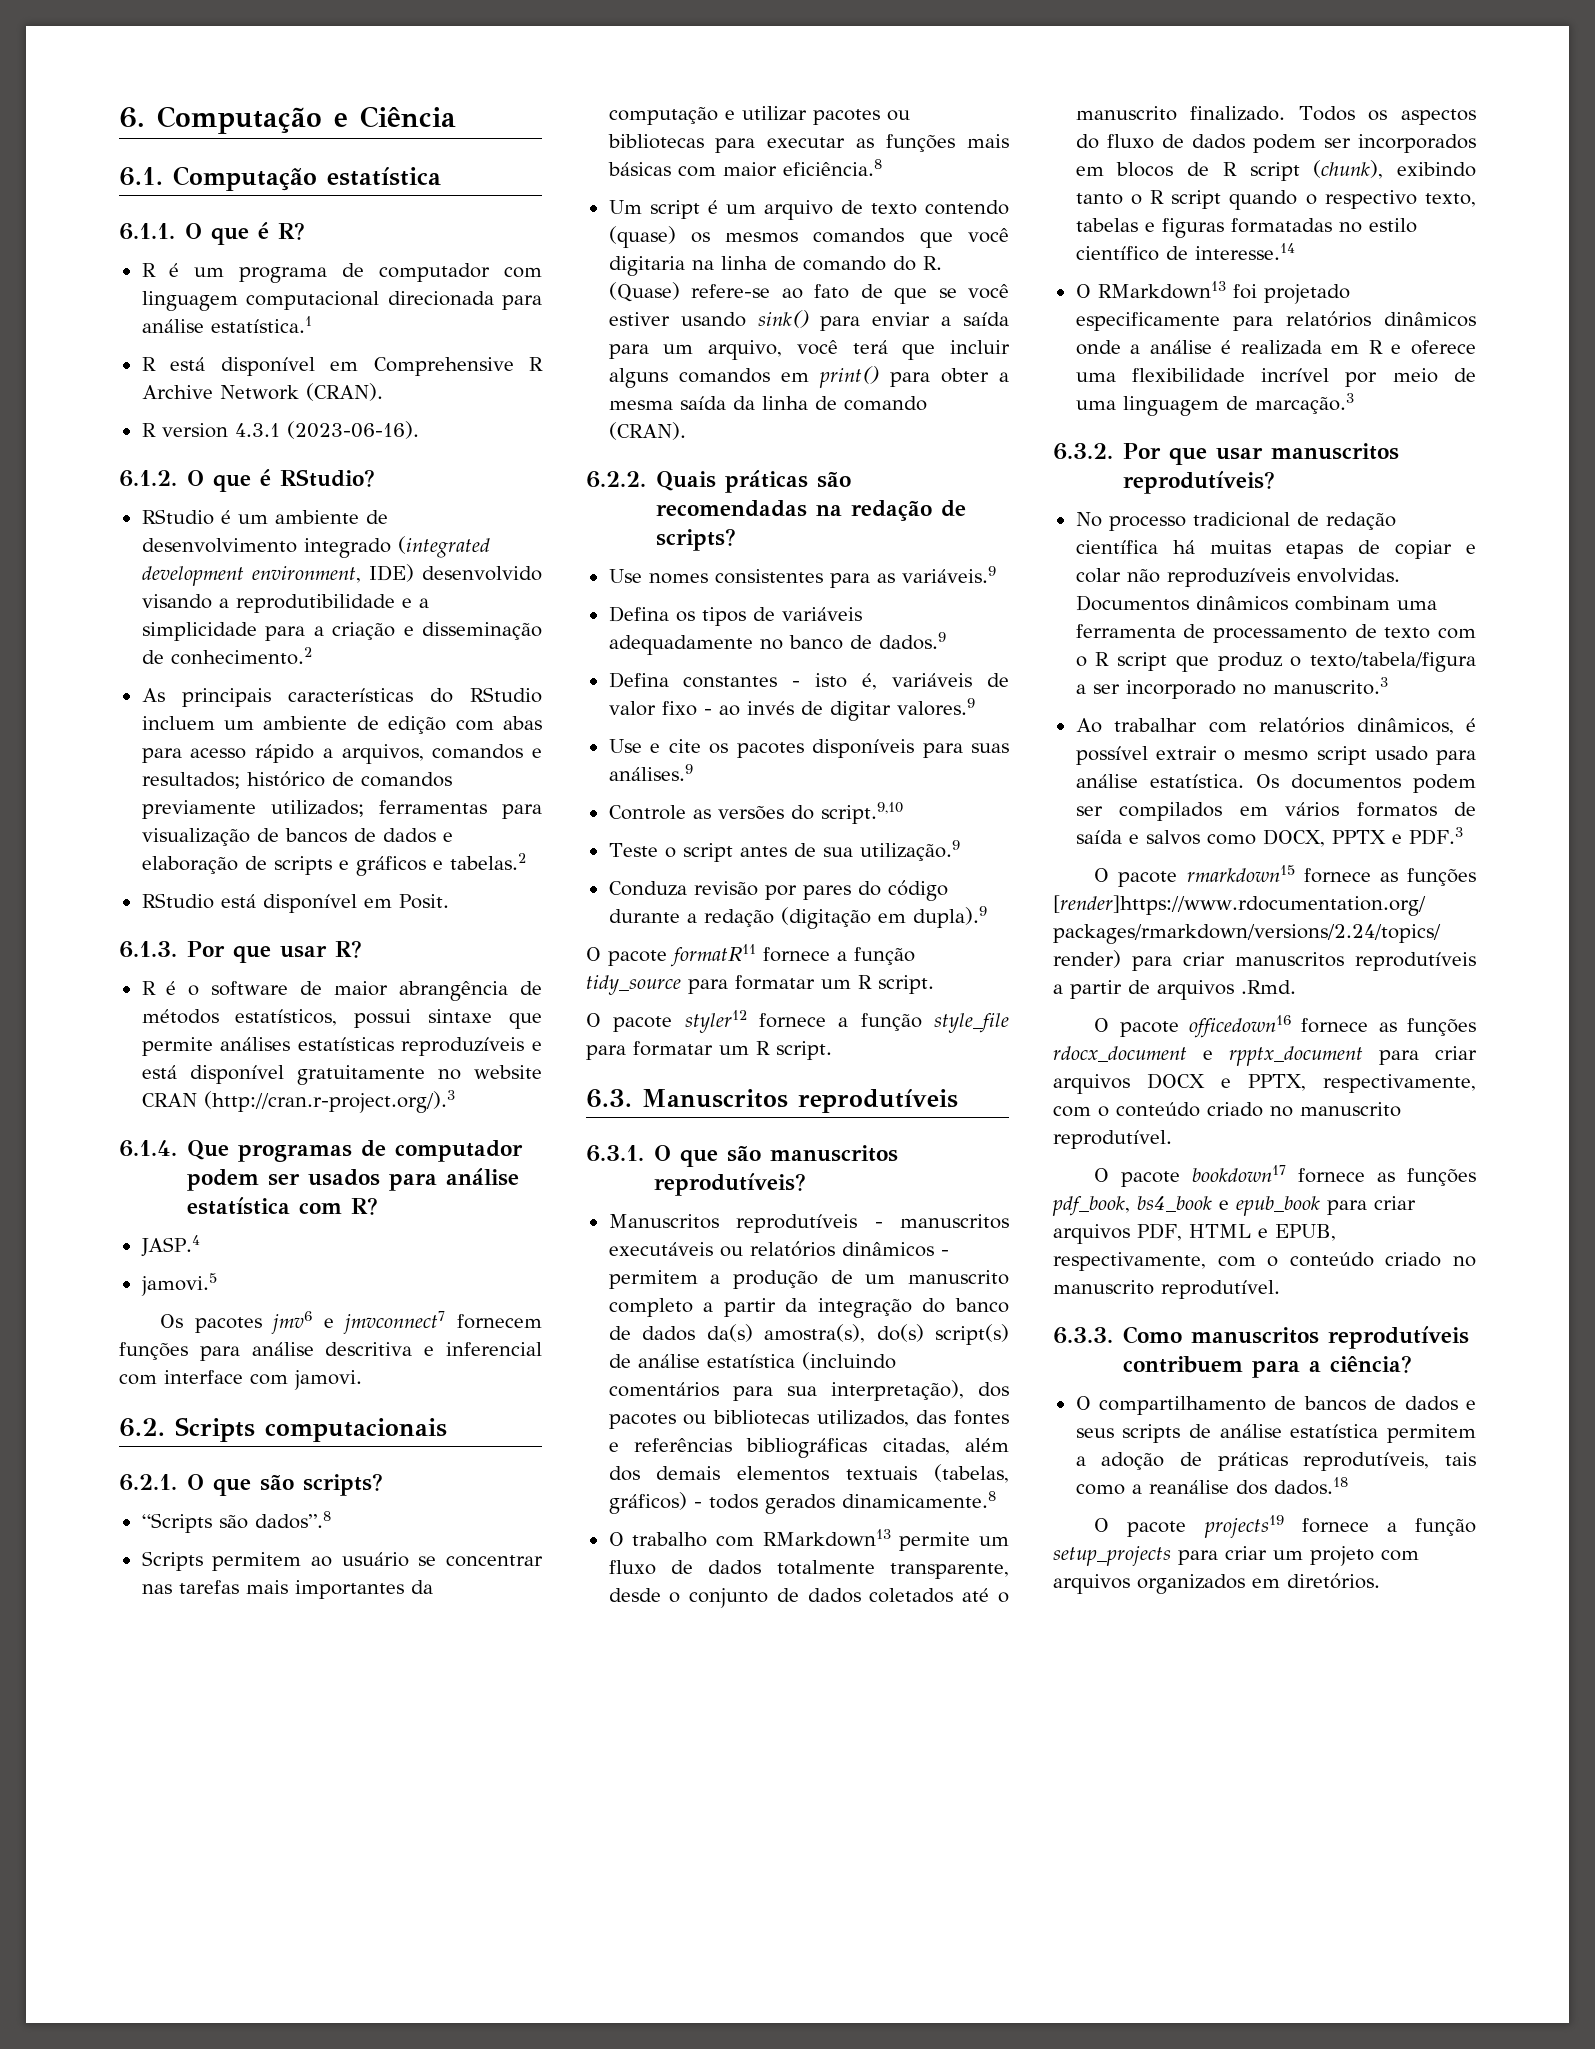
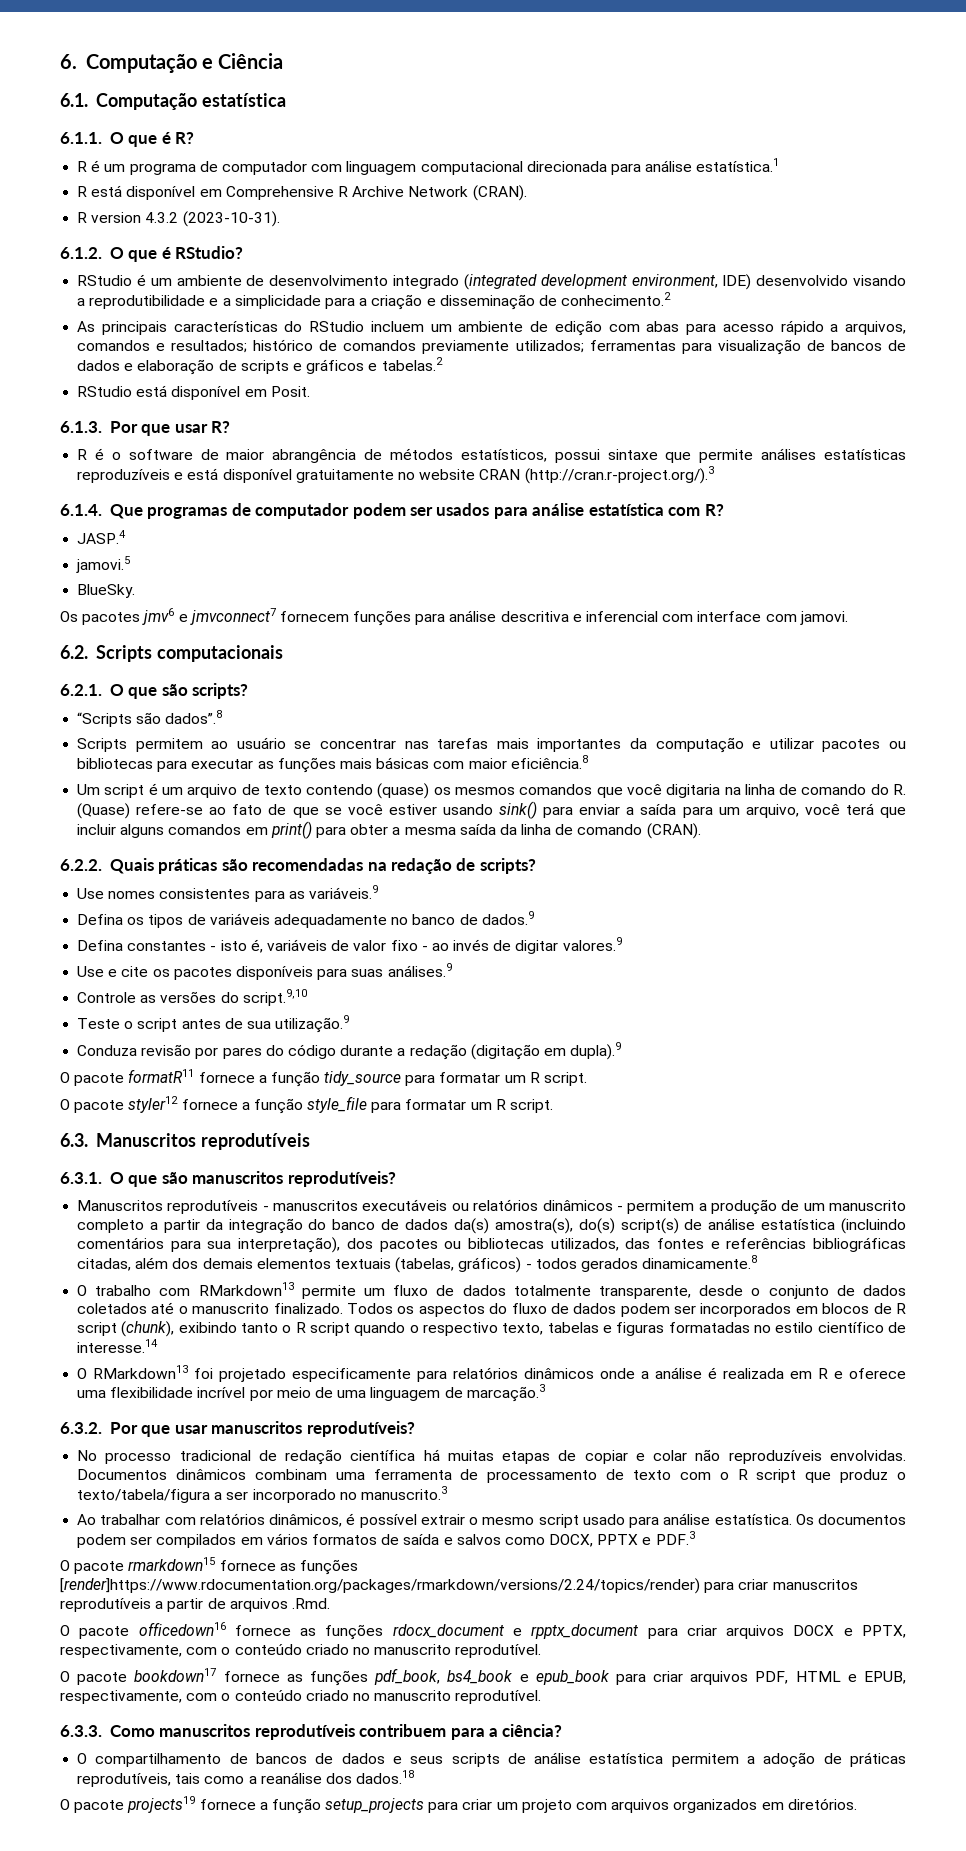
- R version 4.3.1 (2023-06-16).
+ R version 4.3.2 (2023-10-31).
+ BlueSky.

